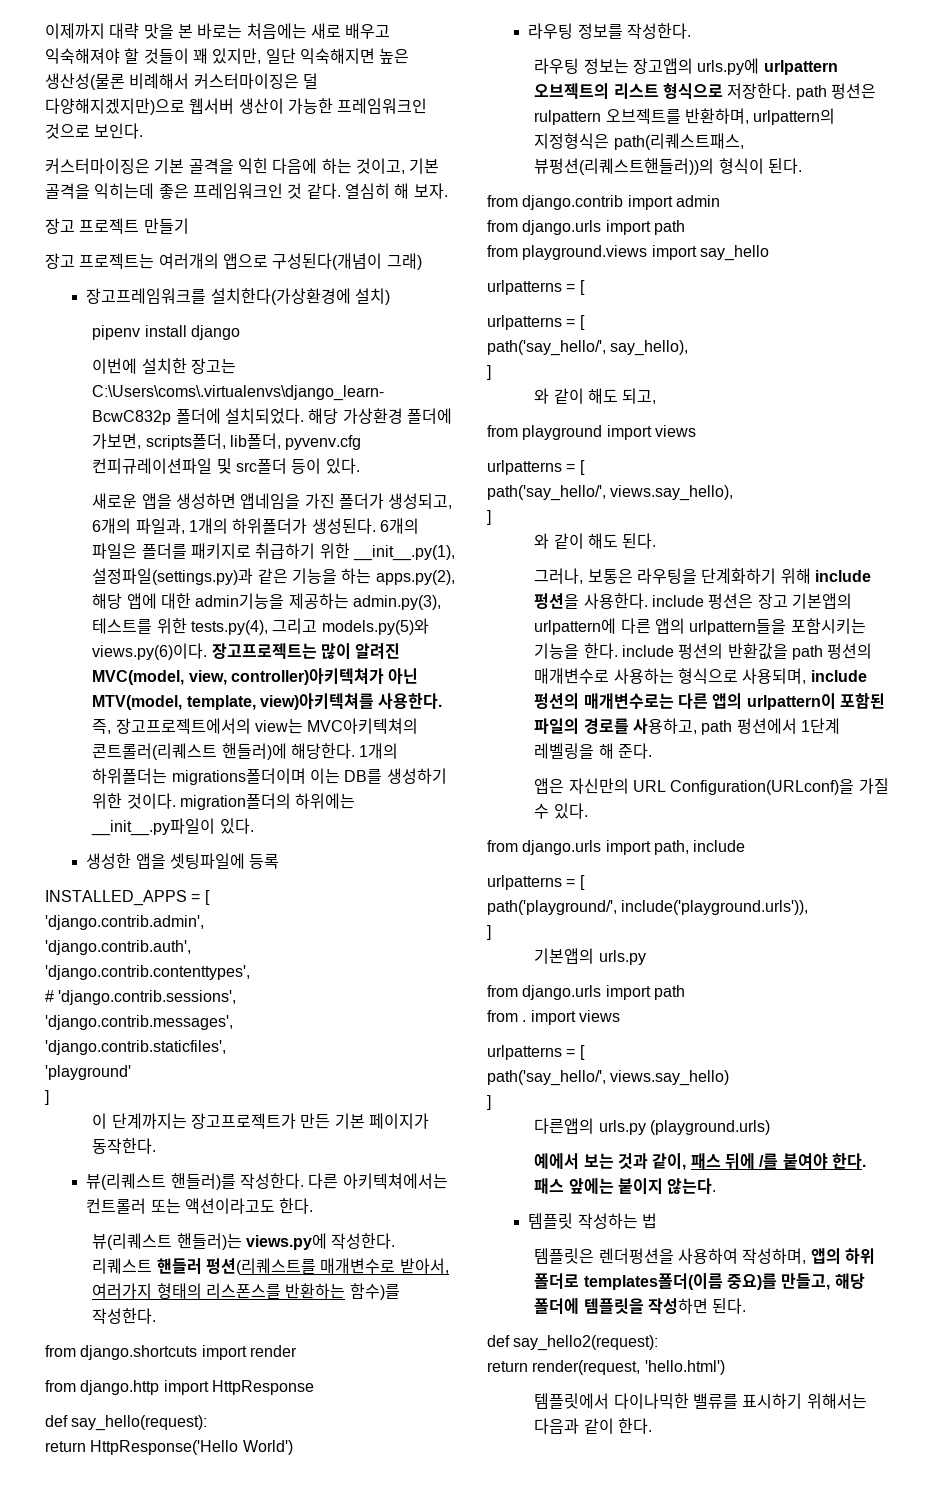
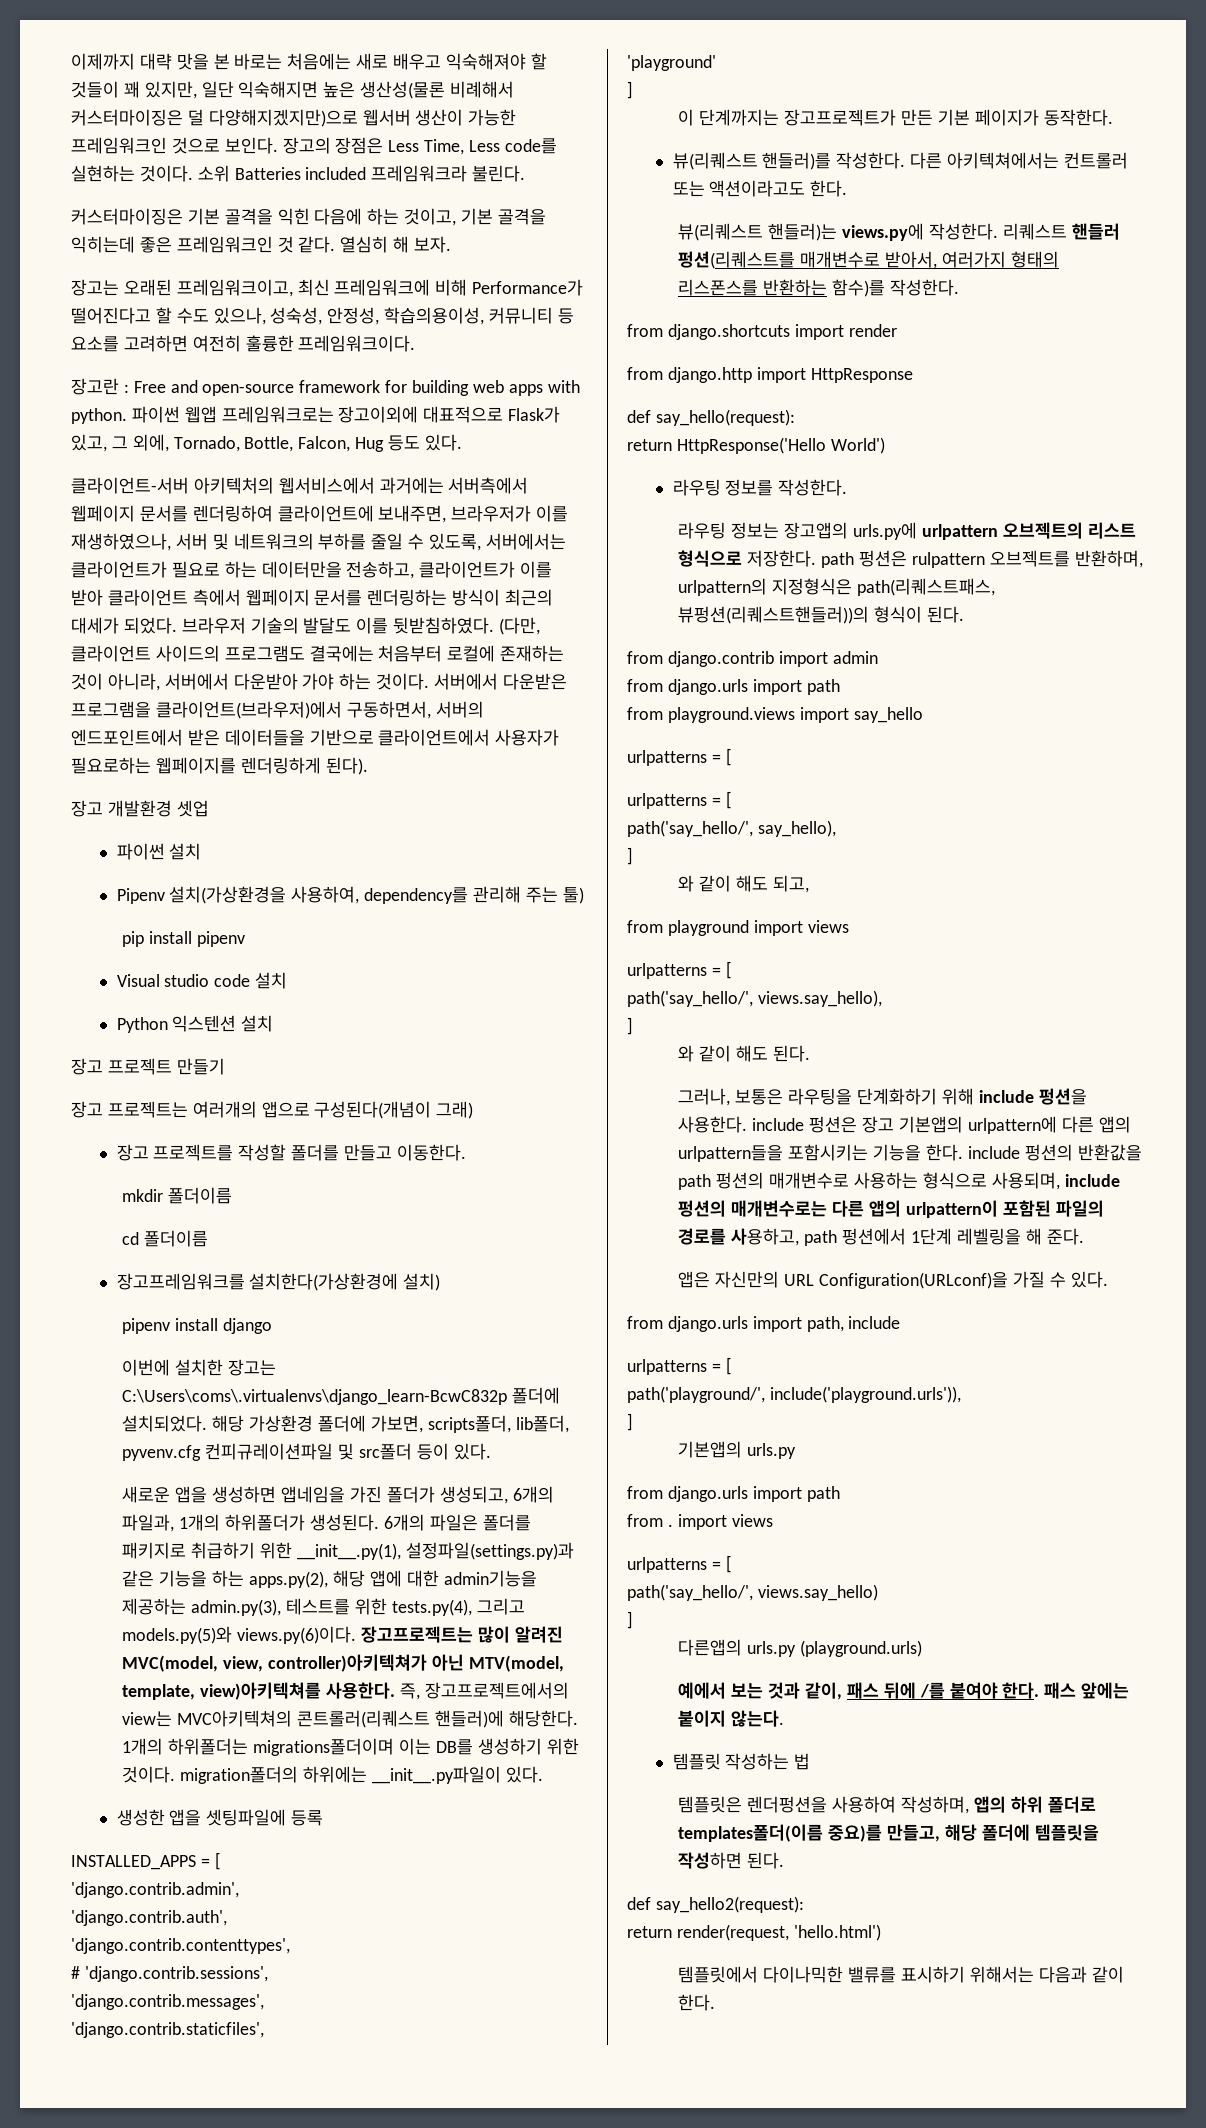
+ 장고의 장점은 Less Time, Less code를 실현하는 것이다. 소위 Batteries included 프레임워크라 불린다.
+ 장고는 오래된 프레임워크이고, 최신 프레임워크에 비해 Performance가 떨어진다고 할 수도 있으나, 성숙성, 안정성, 학습의용이성, 커뮤니티 등 요소를 고려하면 여전히 훌륭한 프레임워크이다.
+ 장고란 : Free and open-source framework for building web apps with python. 파이썬 웹앱 프레임워크로는 장고이외에 대표적으로 Flask가 있고, 그 외에, Tornado, Bottle, Falcon, Hug 등도 있다.
+ 클라이언트-서버 아키텍처의 웹서비스에서 과거에는 서버측에서 웹페이지 문서를 렌더링하여 클라이언트에 보내주면, 브라우저가 이를 재생하였으나, 서버 및 네트워크의 부하를 줄일 수 있도록, 서버에서는 클라이언트가 필요로 하는 데이터만을 전송하고, 클라이언트가 이를 받아 클라이언트 측에서 웹페이지 문서를 렌더링하는 방식이 최근의 대세가 되었다. 브라우저 기술의 발달도 이를 뒷받침하였다. (다만, 클라이언트 사이드의 프로그램도 결국에는 처음부터 로컬에 존재하는 것이 아니라, 서버에서 다운받아 가야 하는 것이다. 서버에서 다운받은 프로그램을 클라이언트(브라우저)에서 구동하면서, 서버의 엔드포인트에서 받은 데이터들을 기반으로 클라이언트에서 사용자가 필요로하는 웹페이지를 렌더링하게 된다).
+ 장고 개발환경 셋업
+ 파이썬 설치
+ Pipenv 설치(가상환경을 사용하여, dependency를 관리해 주는 툴)
+ pip install pipenv
+ Visual studio code 설치
+ Python 익스텐션 설치
+ 장고 프로젝트를 작성할 폴더를 만들고 이동한다.
+ mkdir 폴더이름
+ cd 폴더이름

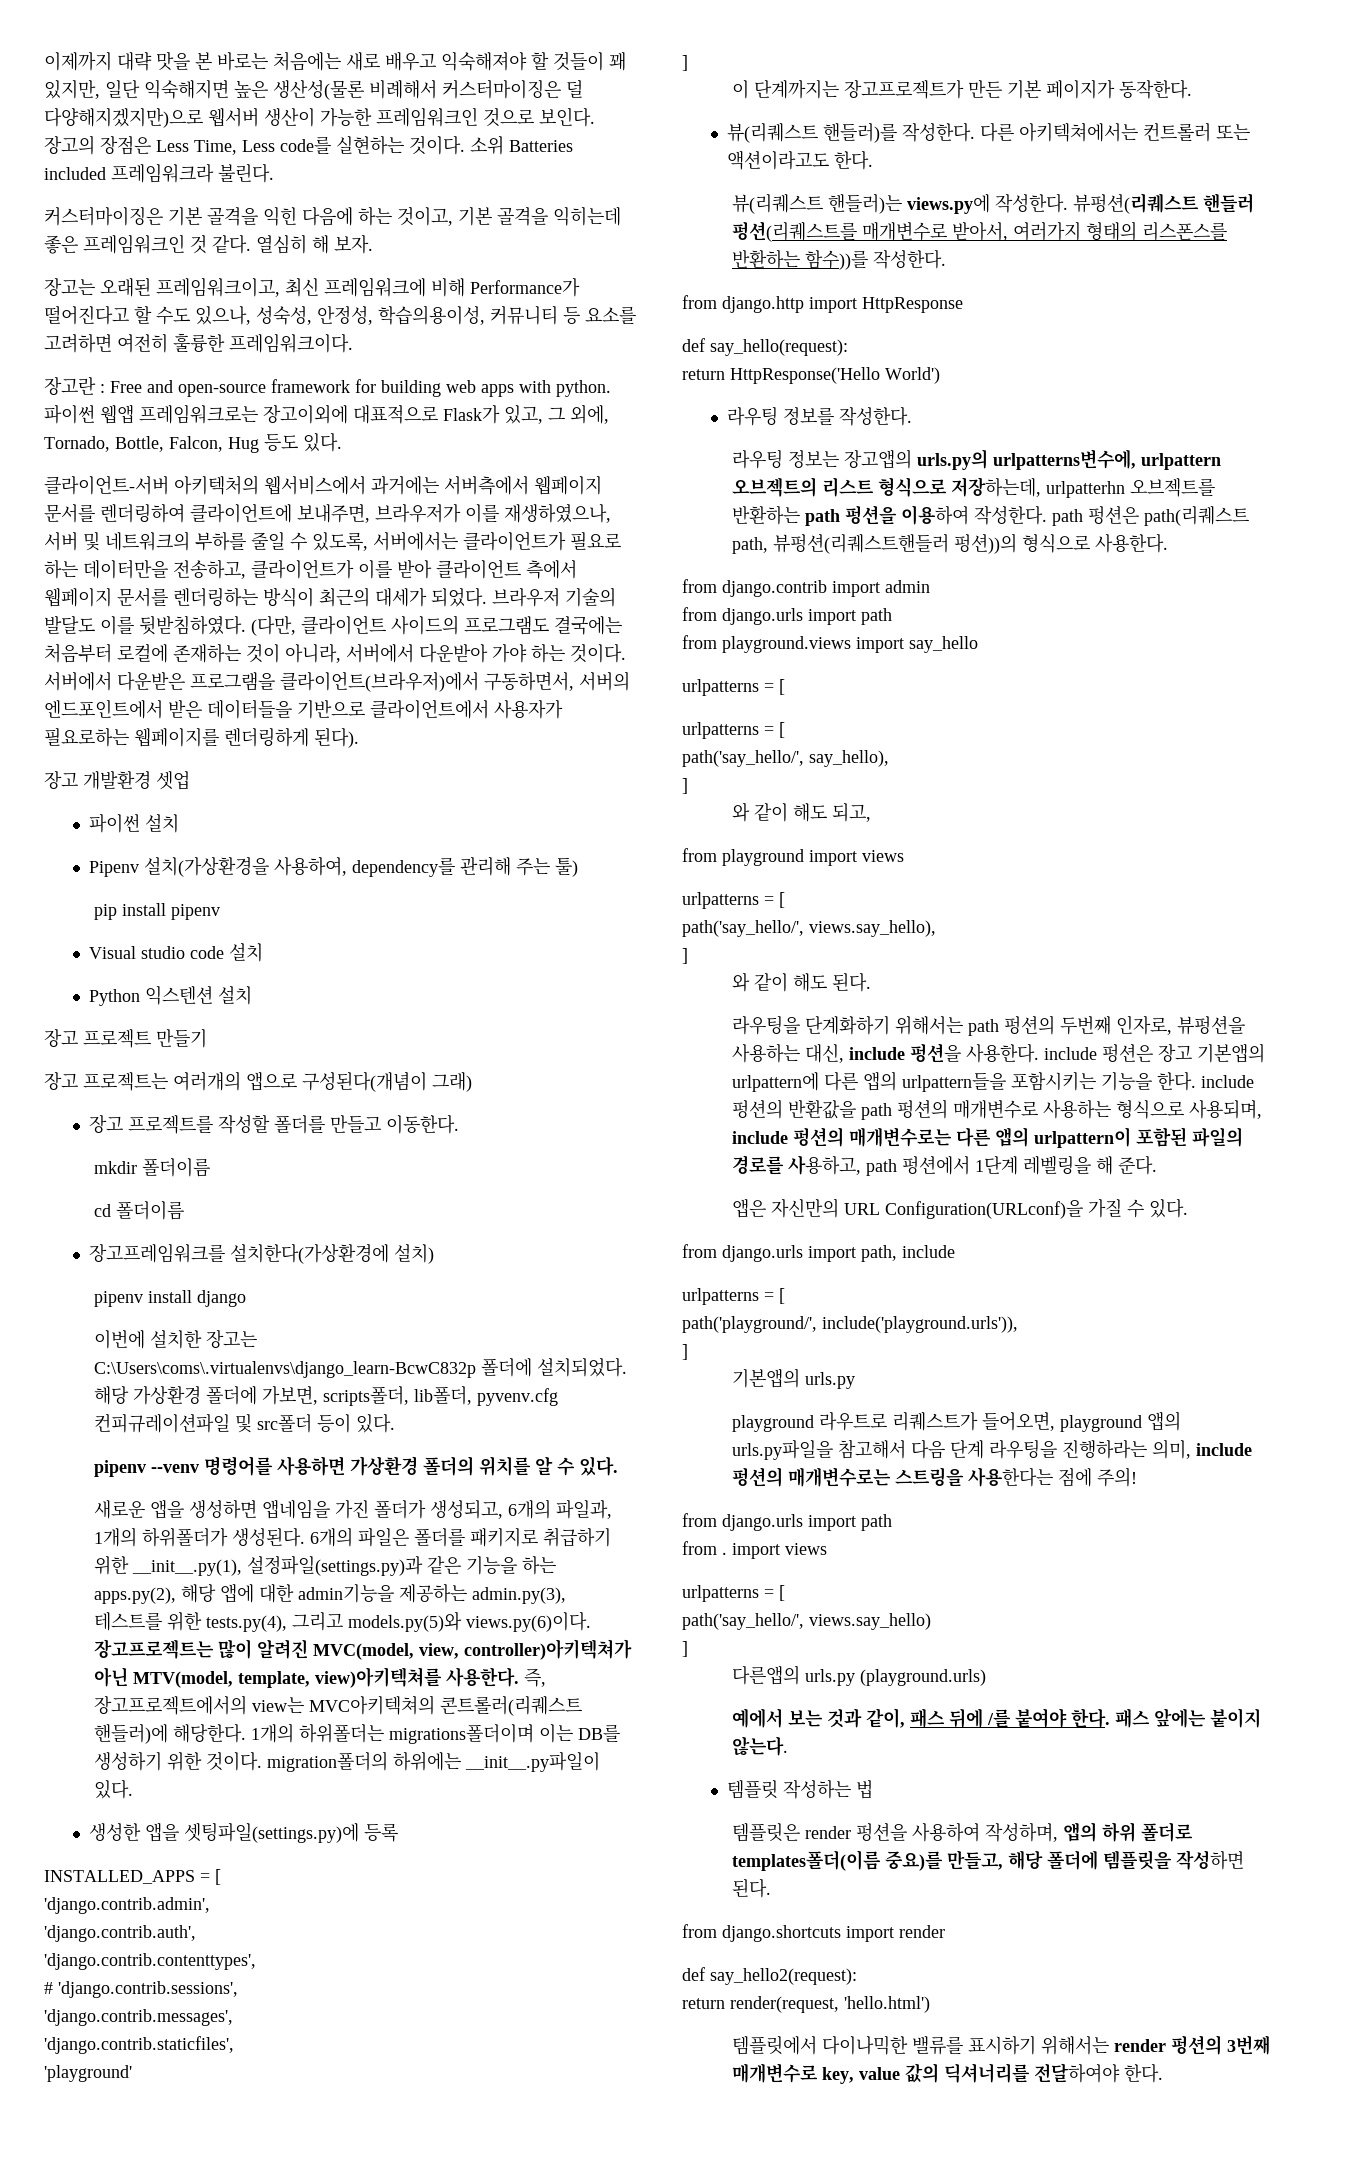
+ pipenv --venv 명령어를 사용하면 가상환경 폴더의 위치를 알 수 있다.
- 생성한 앱을 셋팅파일에 등록
+ 생성한 앱을 셋팅파일(settings.py)에 등록
- 리퀘스트 핸들러 펑션(리퀘스트를 매개변수로 받아서, 여러가지 형태의 리스폰스를 반환하는 함수)를 작성한다.
- from django.shortcuts import render
+ 뷰펑션(리퀘스트 핸들러 펑션(리퀘스트를 매개변수로 받아서, 여러가지 형태의 리스폰스를 반환하는 함수))를 작성한다.
- 라우팅 정보는 장고앱의 urls.py에 urlpattern 오브젝트의 리스트 형식으로 저장한다. path 펑션은 rulpattern 오브젝트를 반환하며, urlpattern의 지정형식은 path(리퀘스트패스, 뷰펑션(리퀘스트핸들러))의 형식이 된다.
+ 라우팅 정보는 장고앱의 urls.py의 urlpatterns변수에, urlpattern 오브젝트의 리스트 형식으로 저장하는데, urlpatterhn 오브젝트를 반환하는 path 펑션을 이용하여 작성한다. path 펑션은 path(리퀘스트 path, 뷰펑션(리퀘스트핸들러 펑션))의 형식으로 사용한다.
- 그러나, 보통은 라우팅을 단계화하기 위해 include 펑션을 사용한다. include 펑션은 장고 기본앱의 urlpattern에 다른 앱의 urlpattern들을 포함시키는 기능을 한다. include 펑션의 반환값을 path 펑션의 매개변수로 사용하는 형식으로 사용되며, include 펑션의 매개변수로는 다른 앱의 urlpattern이 포함된 파일의 경로를 사용하고, path 펑션에서 1단계 레벨링을 해 준다.
+ 라우팅을 단계화하기 위해서는 path 펑션의 두번째 인자로, 뷰펑션을 사용하는 대신, include 펑션을 사용한다. include 펑션은 장고 기본앱의 urlpattern에 다른 앱의 urlpattern들을 포함시키는 기능을 한다. include 펑션의 반환값을 path 펑션의 매개변수로 사용하는 형식으로 사용되며, include 펑션의 매개변수로는 다른 앱의 urlpattern이 포함된 파일의 경로를 사용하고, path 펑션에서 1단계 레벨링을 해 준다.
+ playground 라우트로 리퀘스트가 들어오면, playground 앱의 urls.py파일을 참고해서 다음 단계 라우팅을 진행하라는 의미, include 펑션의 매개변수로는 스트링을 사용한다는 점에 주의!
- 템플릿은 렌더펑션을 사용하여 작성하며, 앱의 하위 폴더로 templates폴더(이름 중요)를 만들고, 해당 폴더에 템플릿을 작성하면 된다.
+ 템플릿은 render 펑션을 사용하여 작성하며, 앱의 하위 폴더로 templates폴더(이름 중요)를 만들고, 해당 폴더에 템플릿을 작성하면 된다.
+ from django.shortcuts import render
- 템플릿에서 다이나믹한 밸류를 표시하기 위해서는 다음과 같이 한다.
+ 템플릿에서 다이나믹한 밸류를 표시하기 위해서는 render 펑션의 3번째 매개변수로 key, value 값의 딕셔너리를 전달하여야 한다.

